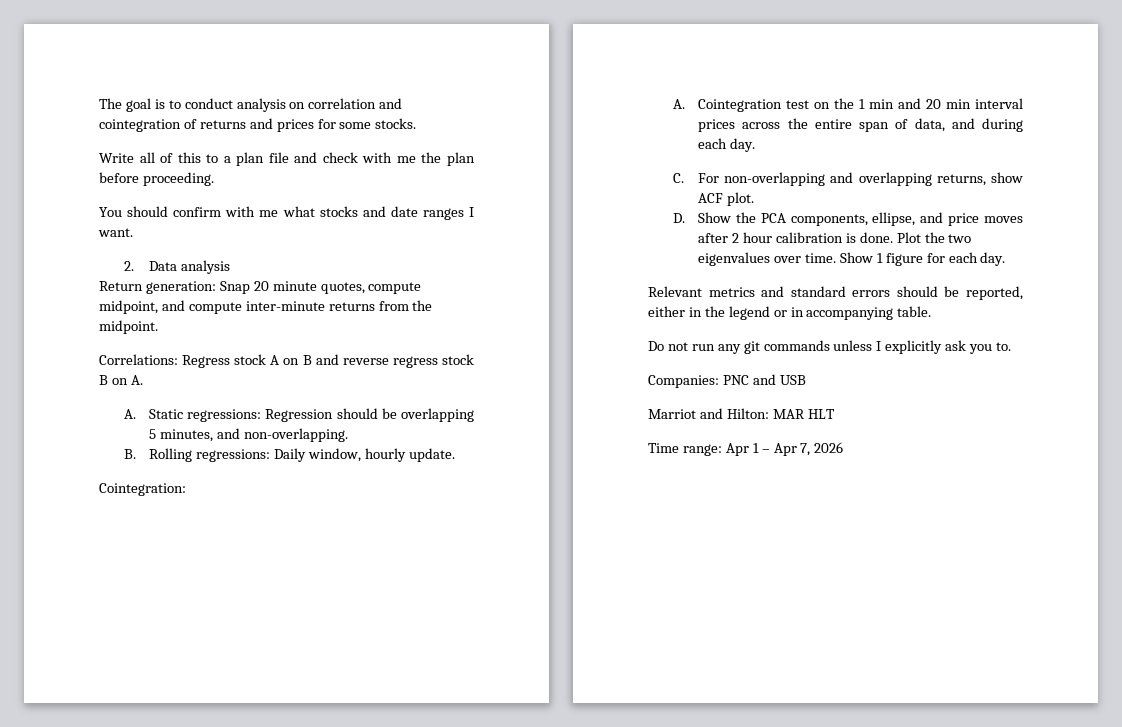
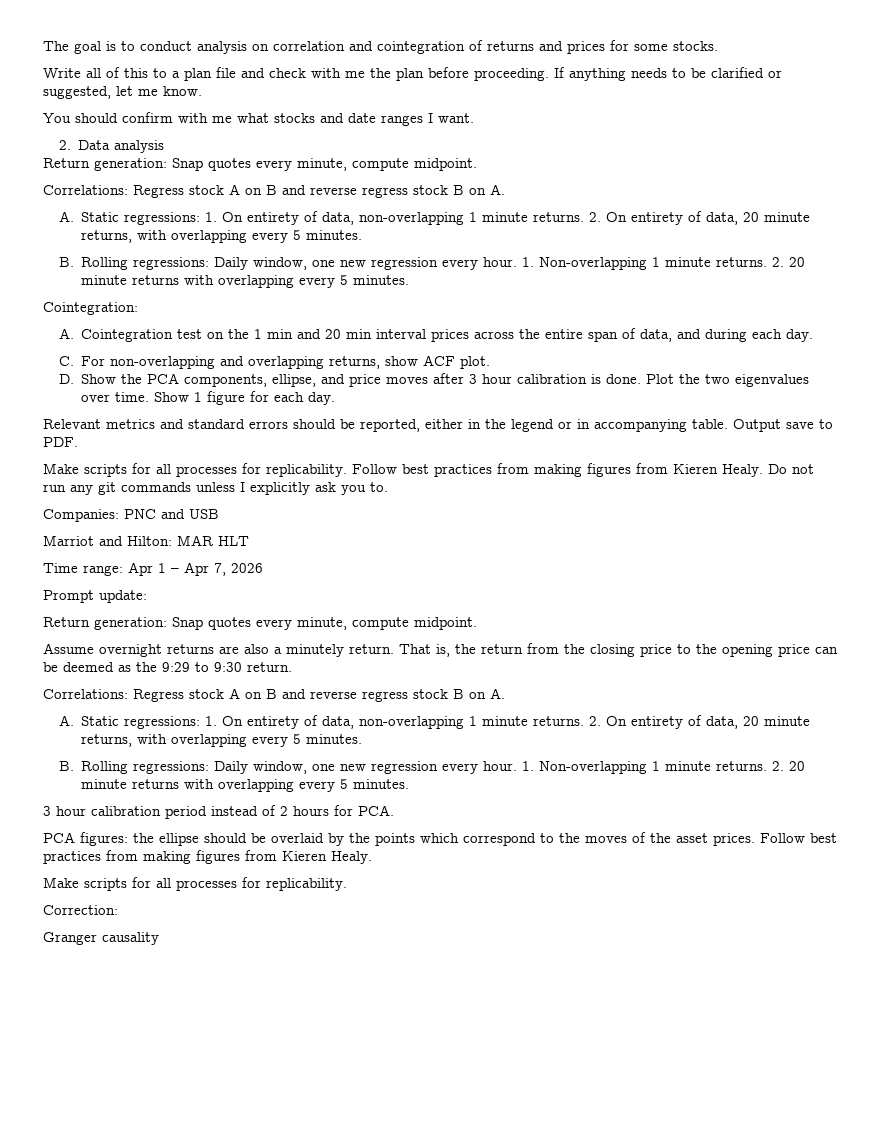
+ If anything needs to be clarified or suggested, let me know.
  2. Data analysis
- Return generation: Snap 20 minute quotes, compute midpoint, and compute inter-minute returns from the midpoint.
+ Return generation: Snap quotes every minute, compute midpoint.
  Correlations: Regress stock A on B and reverse regress stock B on A.
- A. Static regressions: Regression should be overlapping 5 minutes, and non-overlapping.
- B. Rolling regressions: Daily window, hourly update.
+ A. Static regressions: 1. On entirety of data, non-overlapping 1 minute returns. 2. On entirety of data, 20 minute returns, with overlapping every 5 minutes.
+ B. Rolling regressions: Daily window, one new regression every hour. 1. Non-overlapping 1 minute returns. 2. 20 minute returns with overlapping every 5 minutes.
- D. Show the PCA components, ellipse, and price moves after 2 hour calibration is done.
+ D. Show the PCA components, ellipse, and price moves after 3 hour calibration is done.
- Relevant metrics and standard errors should be reported, either in the legend or in accompanying table.
- Do not run any git commands unless I explicitly ask you to.
+ Relevant metrics and standard errors should be reported, either in the legend or in accompanying table. Output save to PDF.
+ Make scripts for all processes for replicability. Follow best practices from making figures from Kieren Healy. Do not run any git commands unless I explicitly ask you to.
+ Prompt update:
+ Return generation: Snap quotes every minute, compute midpoint.
+ Assume overnight returns are also a minutely return. That is, the return from the closing price to the opening price can be deemed as the 9:29 to 9:30 return.
+ Correlations: Regress stock A on B and reverse regress stock B on A.
+ A. Static regressions: 1. On entirety of data, non-overlapping 1 minute returns. 2. On entirety of data, 20 minute returns, with overlapping every 5 minutes.
+ B. Rolling regressions: Daily window, one new regression every hour. 1. Non-overlapping 1 minute returns. 2. 20 minute returns with overlapping every 5 minutes.
+ 3 hour calibration period instead of 2 hours for PCA.
+ PCA figures: the ellipse should be overlaid by the points which correspond to the moves of the asset prices. Follow best practices from making figures from Kieren Healy.
+ Make scripts for all processes for replicability.
+ Correction:
+ Granger causality

